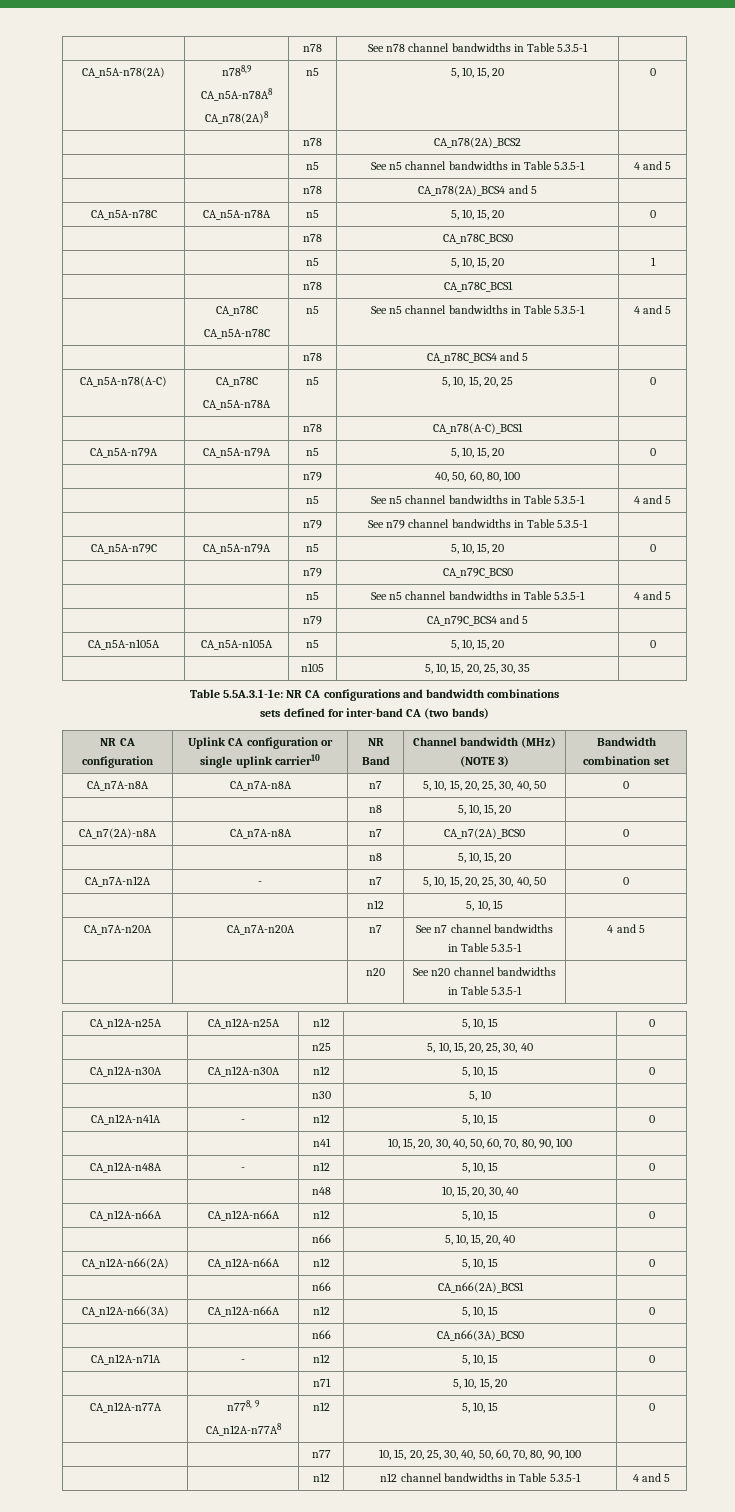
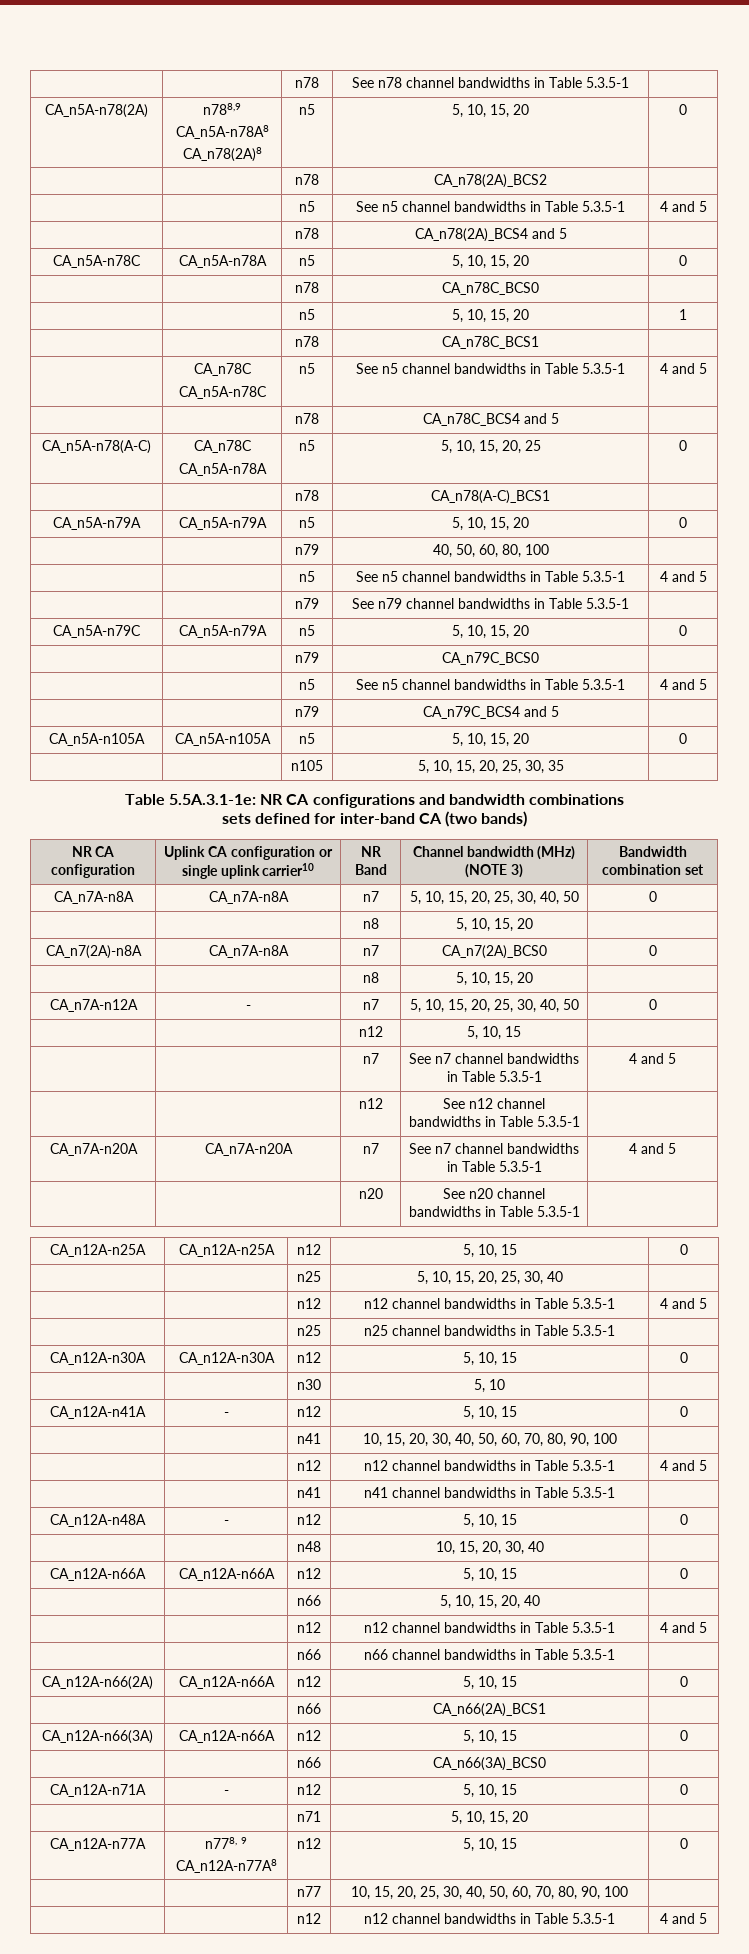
+ | | n7 | See n7 channel bandwidths in Table 5.3.5-1 | 4 and 5
+ | | n12 | See n12 channel bandwidths in Table 5.3.5-1 |
  | | n25 | 5, 10, 15, 20, 25, 30, 40 |
+ | | n12 | n12 channel bandwidths in Table 5.3.5-1 | 4 and 5
+ | | n25 | n25 channel bandwidths in Table 5.3.5-1 |
  | | n41 | 10, 15, 20, 30, 40, 50, 60, 70, 80, 90, 100 |
+ | | n12 | n12 channel bandwidths in Table 5.3.5-1 | 4 and 5
+ | | n41 | n41 channel bandwidths in Table 5.3.5-1 |
  | | n66 | 5, 10, 15, 20, 40 |
+ | | n12 | n12 channel bandwidths in Table 5.3.5-1 | 4 and 5
+ | | n66 | n66 channel bandwidths in Table 5.3.5-1 |

